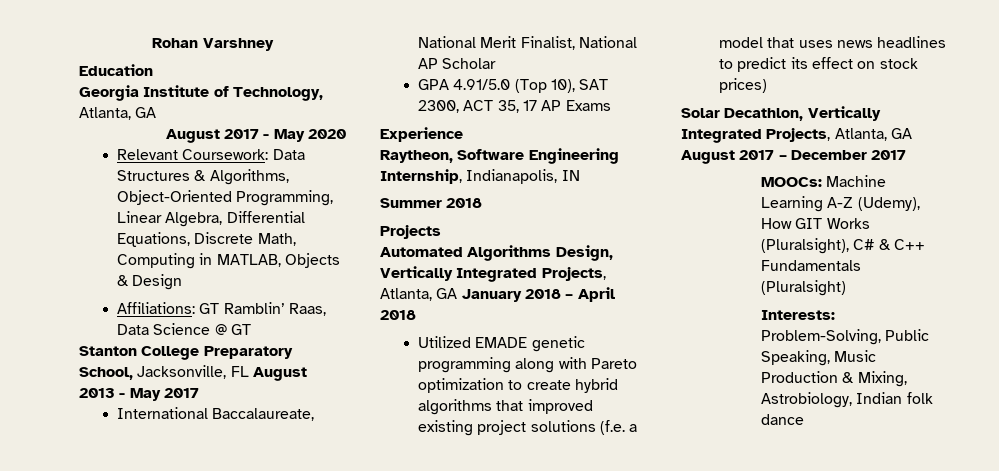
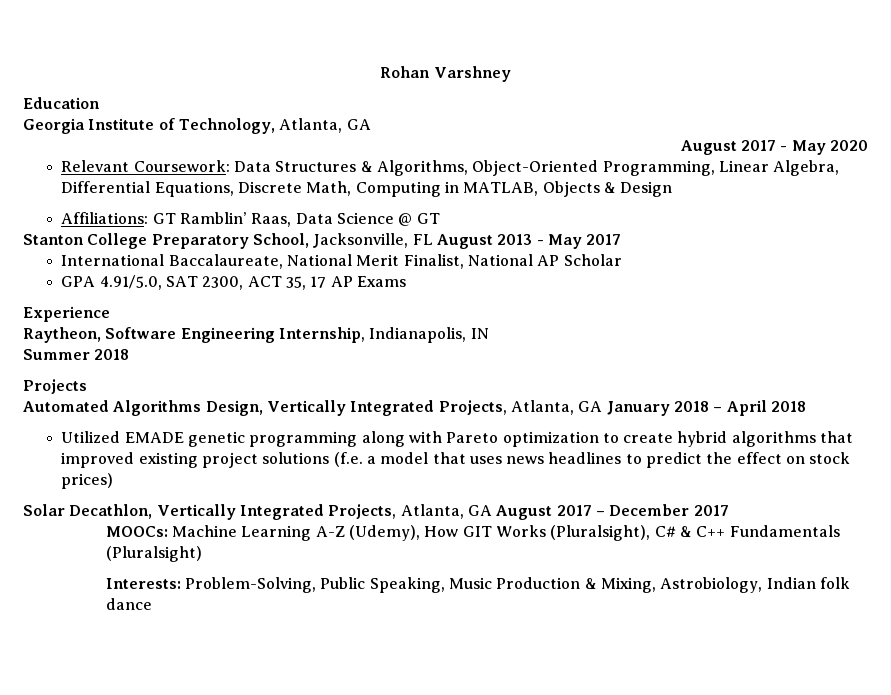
- GPA 4.91/5.0 (Top 10), SAT 2300, ACT 35, 17 AP Exams
+ GPA 4.91/5.0, SAT 2300, ACT 35, 17 AP Exams
- Utilized EMADE genetic programming along with Pareto optimization to create hybrid algorithms that improved existing project solutions (f.e. a model that uses news headlines to predict its effect on stock prices)
+ Utilized EMADE genetic programming along with Pareto optimization to create hybrid algorithms that improved existing project solutions (f.e. a model that uses news headlines to predict the effect on stock prices)

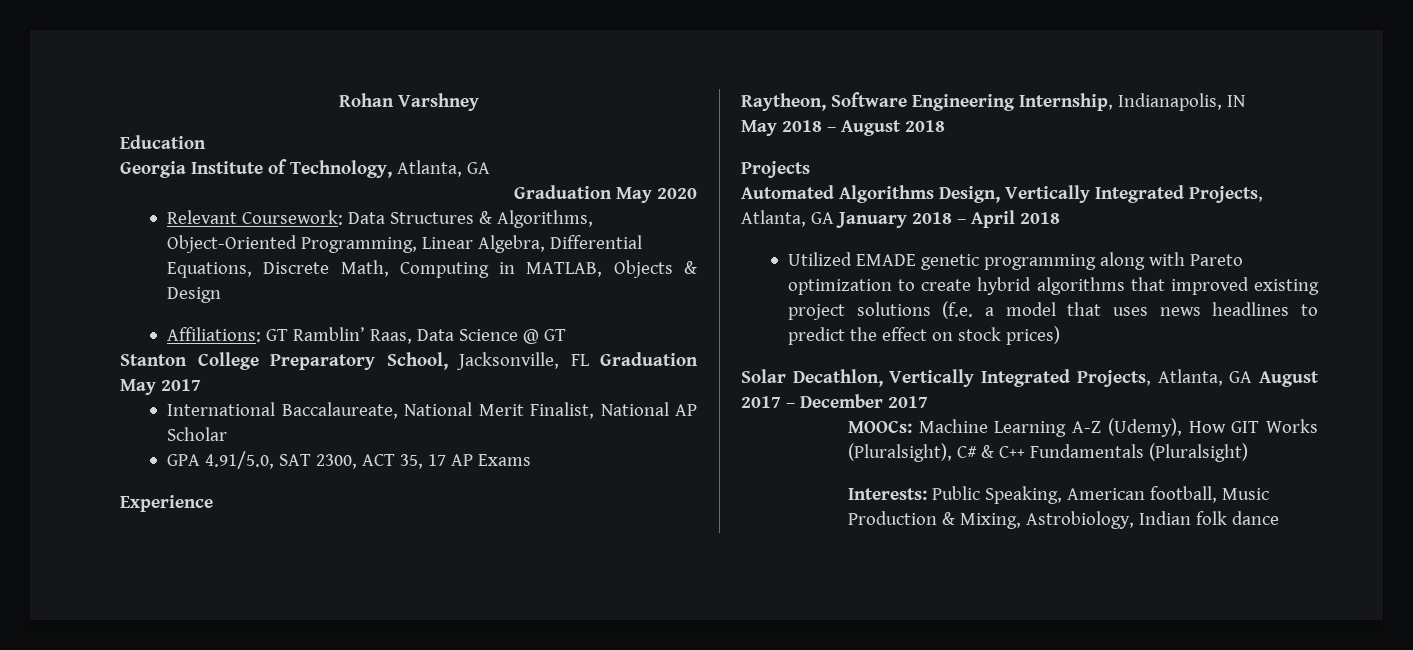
- August 2017 - May 2020
+ Graduation May 2020
- Stanton College Preparatory School, Jacksonville, FL August 2013 - May 2017
+ Stanton College Preparatory School, Jacksonville, FL Graduation May 2017
- Summer 2018
+ May 2018 – August 2018
- Interests: Problem-Solving, Public Speaking, Music Production & Mixing, Astrobiology, Indian folk dance
+ Interests: Public Speaking, American football, Music Production & Mixing, Astrobiology, Indian folk dance

